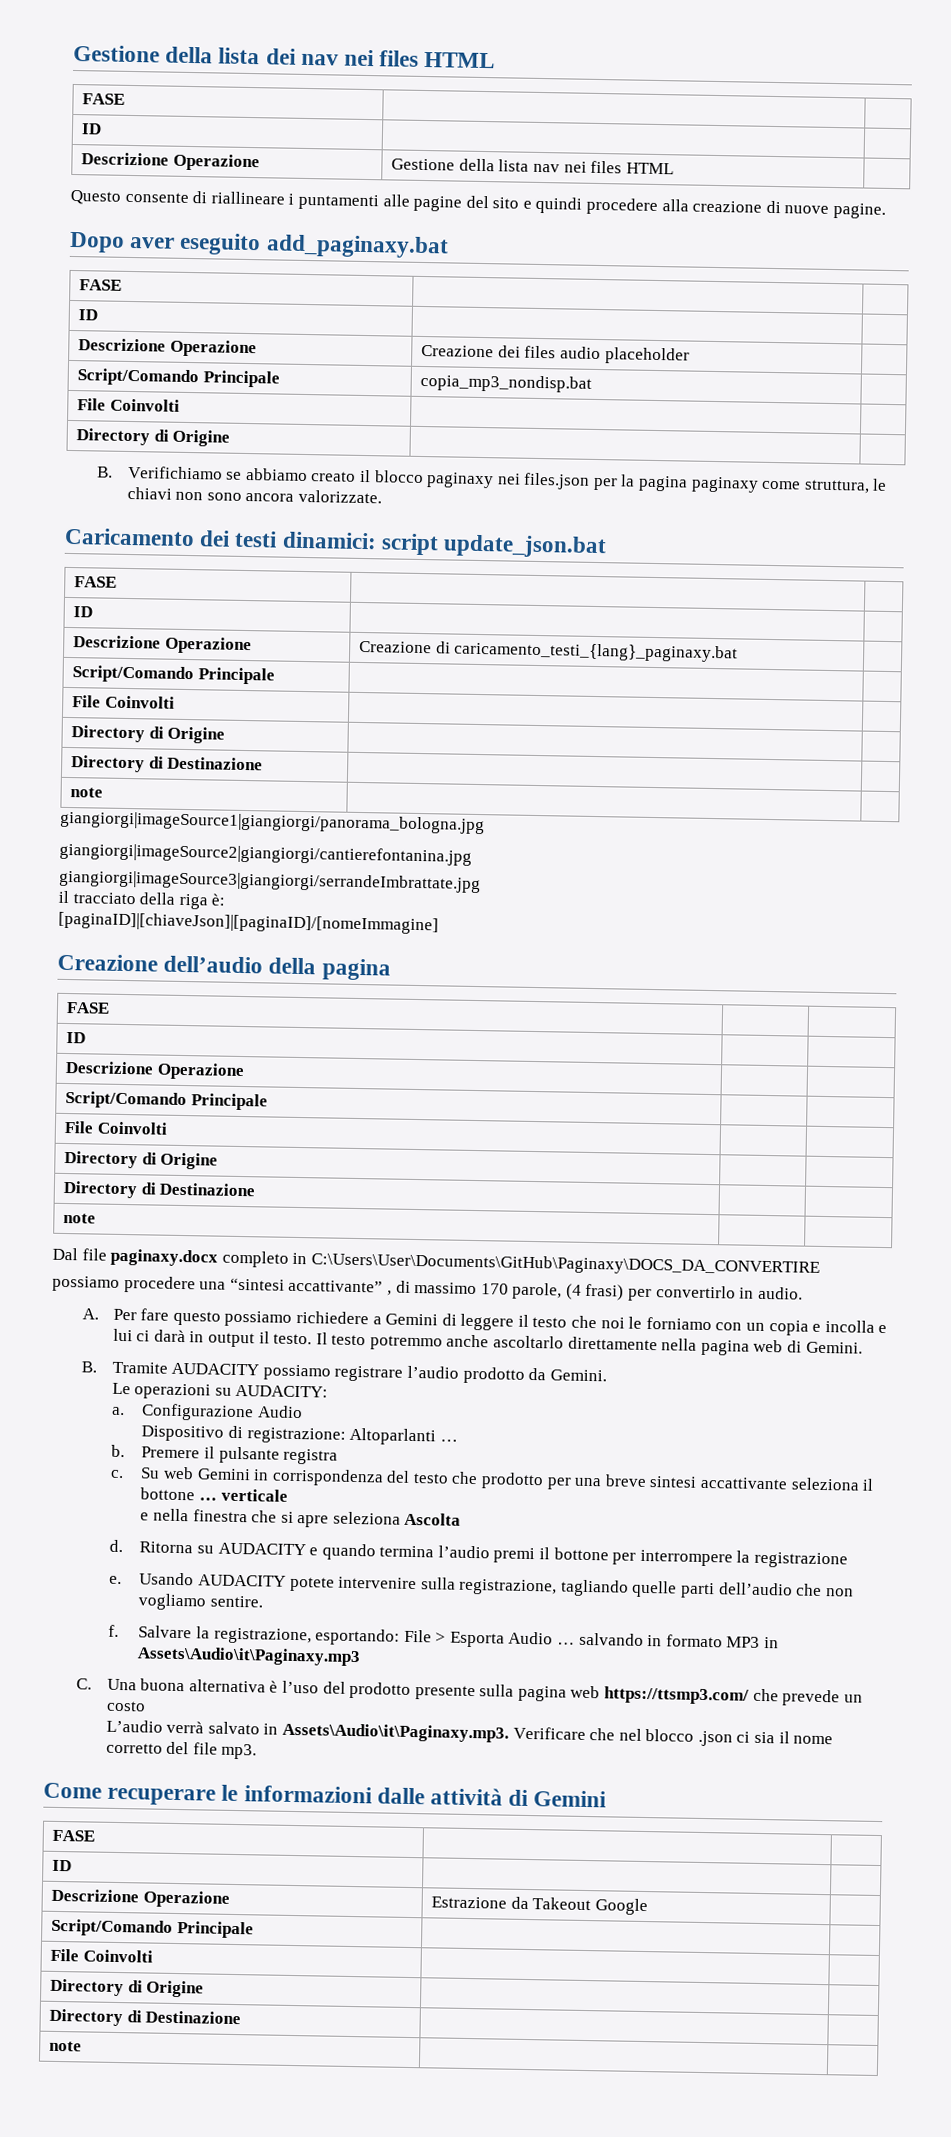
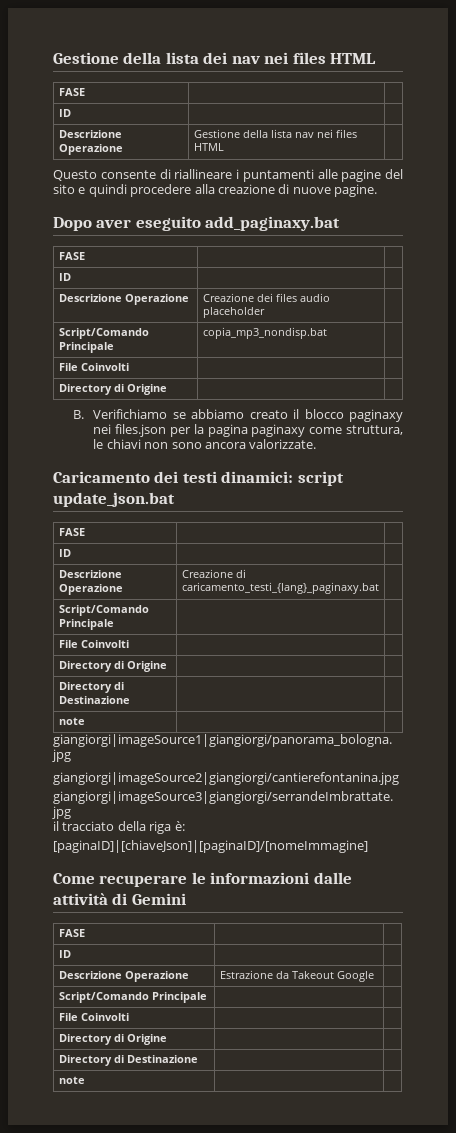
- Creazione dell’audio della pagina
- FASE | |
- ID | |
- Descrizione Operazione | |
- Script/Comando Principale | |
- File Coinvolti | |
- Directory di Origine | |
- Directory di Destinazione | |
- note | |
- Dal file paginaxy.docx completo in C:\Users\User\Documents\GitHub\Paginaxy\DOCS_DA_CONVERTIRE
- possiamo procedere una “sintesi accattivante” , di massimo 170 parole, (4 frasi) per convertirlo in audio.
- A. Per fare questo possiamo richiedere a Gemini di leggere il testo che noi le forniamo con un copia e incolla e lui ci darà in output il testo. Il testo potremmo anche ascoltarlo direttamente nella pagina web di Gemini.
- B. Tramite AUDACITY possiamo registrare l’audio prodotto da Gemini.
- Le operazioni su AUDACITY:
- a. Configurazione Audio
- Dispositivo di registrazione: Altoparlanti …
- b. Premere il pulsante registra
- c. Su web Gemini in corrispondenza del testo che prodotto per una breve sintesi accattivante seleziona il bottone … verticale
- e nella finestra che si apre seleziona Ascolta
- d. Ritorna su AUDACITY e quando termina l’audio premi il bottone per interrompere la registrazione
- e. Usando AUDACITY potete intervenire sulla registrazione, tagliando quelle parti dell’audio che non vogliamo sentire.
- f. Salvare la registrazione, esportando: File > Esporta Audio … salvando in formato MP3 in Assets\Audio\it\Paginaxy.mp3
- C. Una buona alternativa è l’uso del prodotto presente sulla pagina web https://ttsmp3.com/ che prevede un costo
- L’audio verrà salvato in Assets\Audio\it\Paginaxy.mp3. Verificare che nel blocco .json ci sia il nome corretto del file mp3.

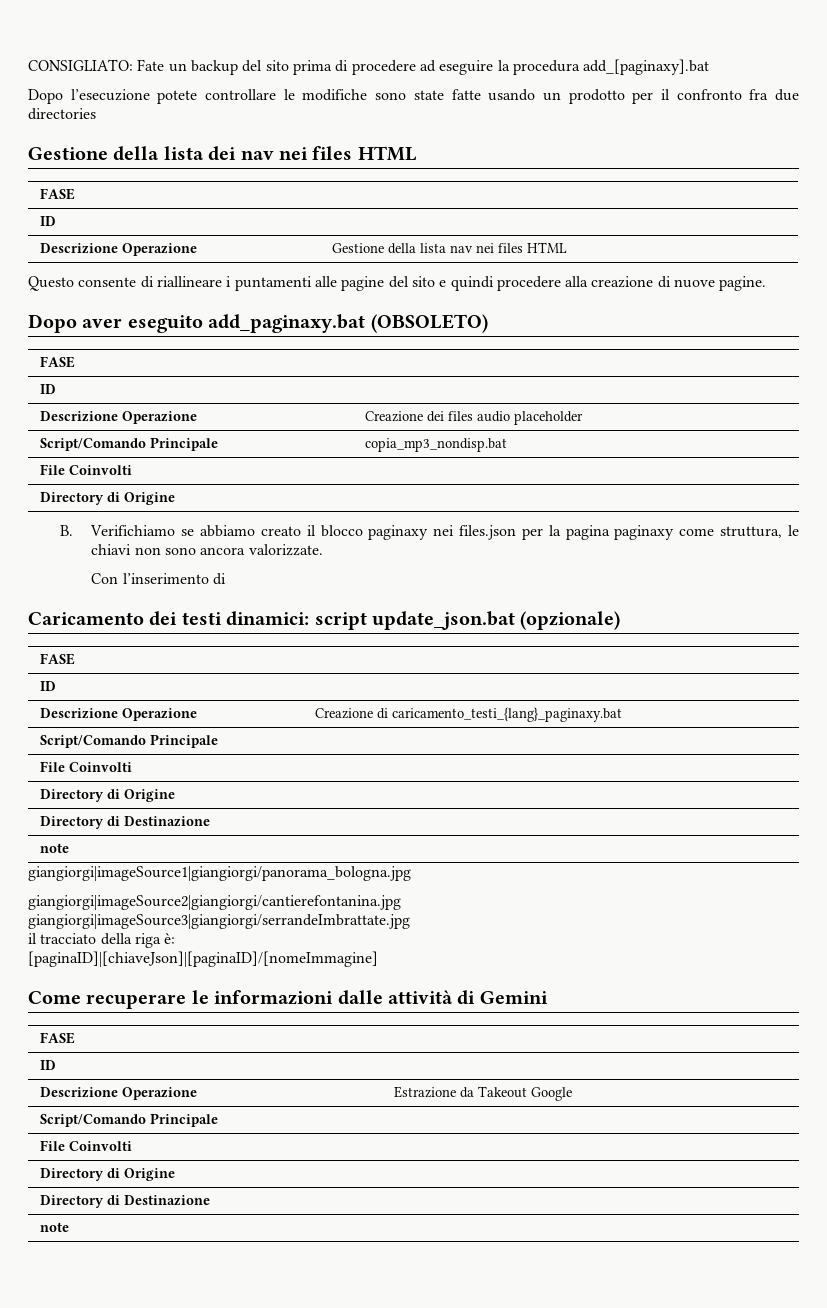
+ CONSIGLIATO: Fate un backup del sito prima di procedere ad eseguire la procedura add_[paginaxy].bat
+ Dopo l’esecuzione potete controllare le modifiche sono state fatte usando un prodotto per il confronto fra due directories
- Dopo aver eseguito add_paginaxy.bat
+ Dopo aver eseguito add_paginaxy.bat (OBSOLETO)
+ Con l’inserimento di
- Caricamento dei testi dinamici: script update_json.bat
+ Caricamento dei testi dinamici: script update_json.bat (opzionale)

